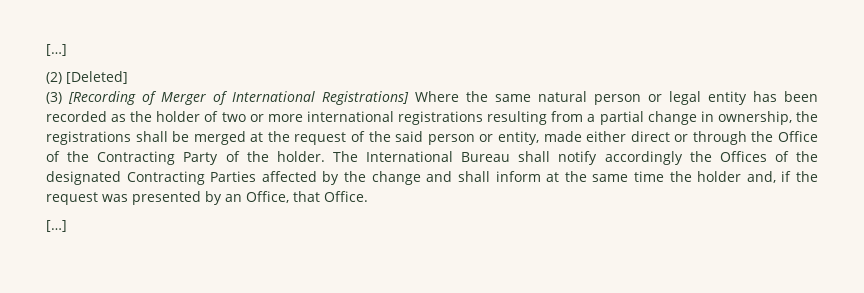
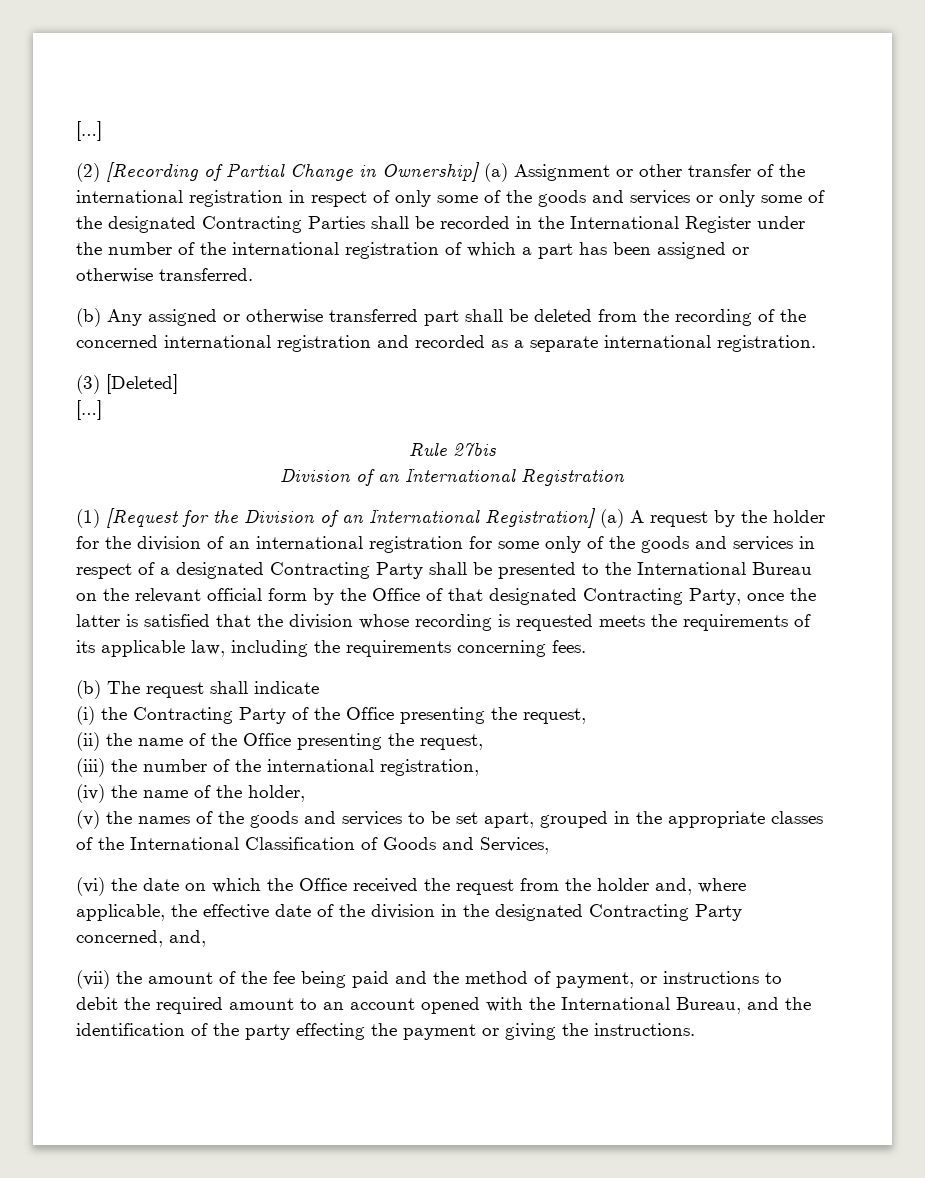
- (2) [Deleted]
- (3) [Recording of Merger of International Registrations] Where the same natural person or legal entity has been recorded as the holder of two or more international registrations resulting from a partial change in ownership, the registrations shall be merged at the request of the said person or entity, made either direct or through the Office of the Contracting Party of the holder. The International Bureau shall notify accordingly the Offices of the designated Contracting Parties affected by the change and shall inform at the same time the holder and, if the request was presented by an Office, that Office.
+ (2) [Recording of Partial Change in Ownership] (a) Assignment or other transfer of the international registration in respect of only some of the goods and services or only some of the designated Contracting Parties shall be recorded in the International Register under the number of the international registration of which a part has been assigned or otherwise transferred.
+ (b) Any assigned or otherwise transferred part shall be deleted from the recording of the concerned international registration and recorded as a separate international registration.
+ (3) [Deleted]
  […]
+ Rule 27bis
+ Division of an International Registration
+ (1) [Request for the Division of an International Registration] (a) A request by the holder for the division of an international registration for some only of the goods and services in respect of a designated Contracting Party shall be presented to the International Bureau on the relevant official form by the Office of that designated Contracting Party, once the latter is satisfied that the division whose recording is requested meets the requirements of its applicable law, including the requirements concerning fees.
+ (b) The request shall indicate
+ (i) the Contracting Party of the Office presenting the request,
+ (ii) the name of the Office presenting the request,
+ (iii) the number of the international registration,
+ (iv) the name of the holder,
+ (v) the names of the goods and services to be set apart, grouped in the appropriate classes of the International Classification of Goods and Services,
+ (vi) the date on which the Office received the request from the holder and, where applicable, the effective date of the division in the designated Contracting Party concerned, and,
+ (vii) the amount of the fee being paid and the method of payment, or instructions to debit the required amount to an account opened with the International Bureau, and the identification of the party effecting the payment or giving the instructions.

